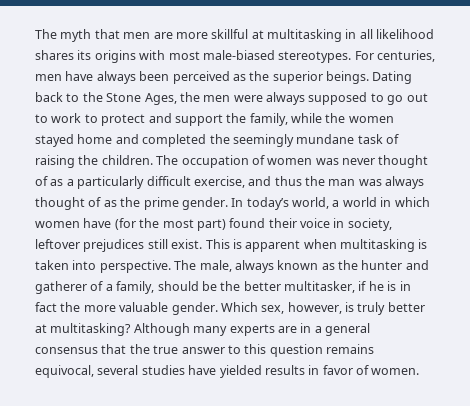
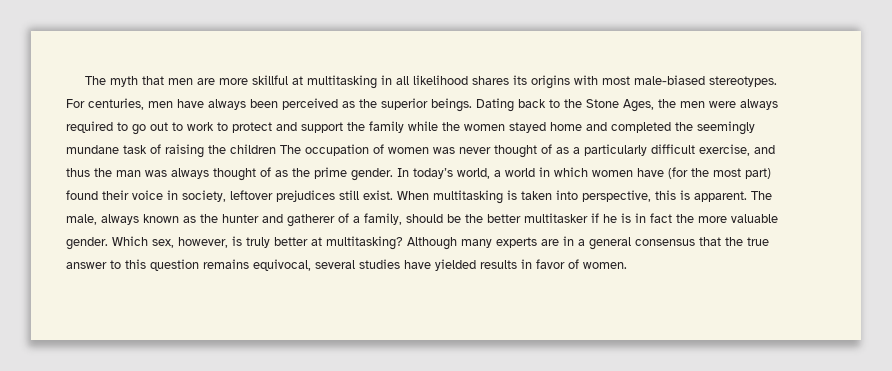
- Dating back to the Stone Ages, the men were always supposed to go out to work to protect and support the family, while the women stayed home and completed the seemingly mundane task of raising the children. The occupation of women was never thought of as a particularly difficult exercise, and thus the man was always thought of as the prime gender.
+ Dating back to the Stone Ages, the men were always required to go out to work to protect and support the family while the women stayed home and completed the seemingly mundane task of raising the children The occupation of women was never thought of as a particularly difficult exercise, and thus the man was always thought of as the prime gender.
- This is apparent when multitasking is taken into perspective.
+ When multitasking is taken into perspective, this is apparent.
- The male, always known as the hunter and gatherer of a family, should be the better multitasker, if he is in fact the more valuable gender.
+ The male, always known as the hunter and gatherer of a family, should be the better multitasker if he is in fact the more valuable gender.

